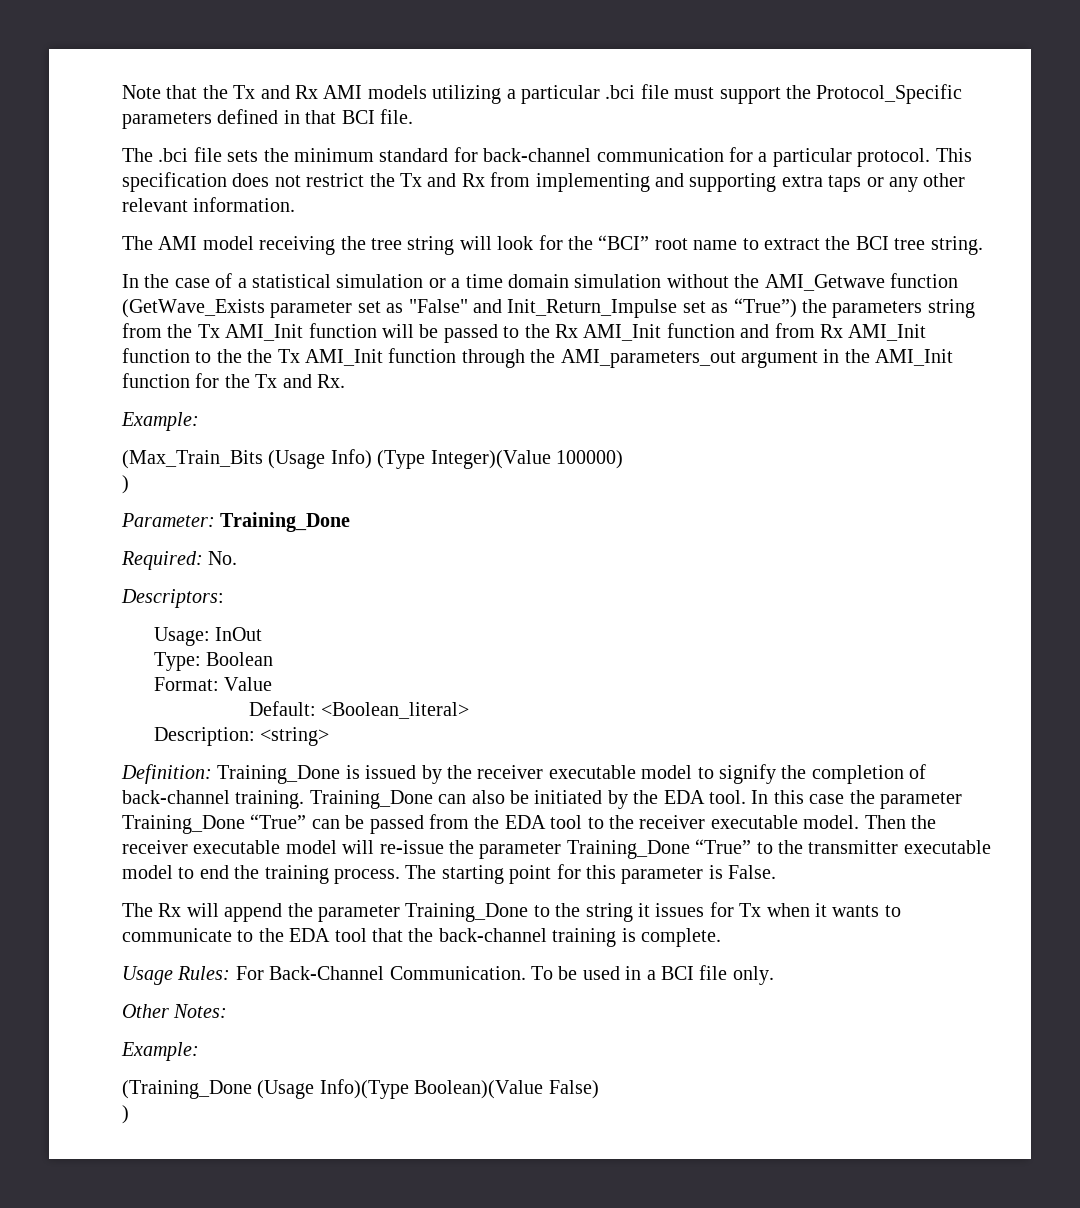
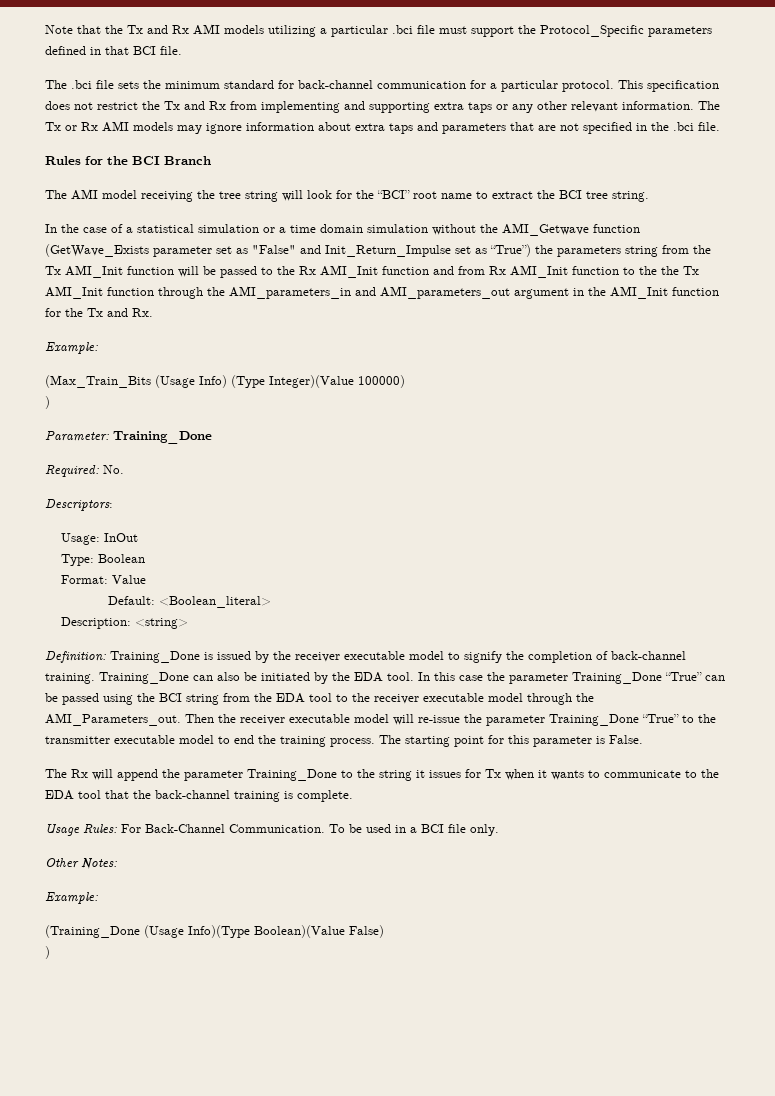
+ The Tx or Rx AMI models may ignore information about extra taps and parameters that are not specified in the .bci file.
+ Rules for the BCI Branch
- In the case of a statistical simulation or a time domain simulation without the AMI_Getwave function (GetWave_Exists parameter set as "False" and Init_Return_Impulse set as “True”) the parameters string from the Tx AMI_Init function will be passed to the Rx AMI_Init function and from Rx AMI_Init function to the the Tx AMI_Init function through the AMI_parameters_out argument in the AMI_Init function for the Tx and Rx.
+ In the case of a statistical simulation or a time domain simulation without the AMI_Getwave function (GetWave_Exists parameter set as "False" and Init_Return_Impulse set as “True”) the parameters string from the Tx AMI_Init function will be passed to the Rx AMI_Init function and from Rx AMI_Init function to the the Tx AMI_Init function through the AMI_parameters_in and AMI_parameters_out argument in the AMI_Init function for the Tx and Rx.
- In this case the parameter Training_Done “True” can be passed from the EDA tool to the receiver executable model.
+ In this case the parameter Training_Done “True” can be passed using the BCI string from the EDA tool to the receiver executable model through the AMI_Parameters_out.

